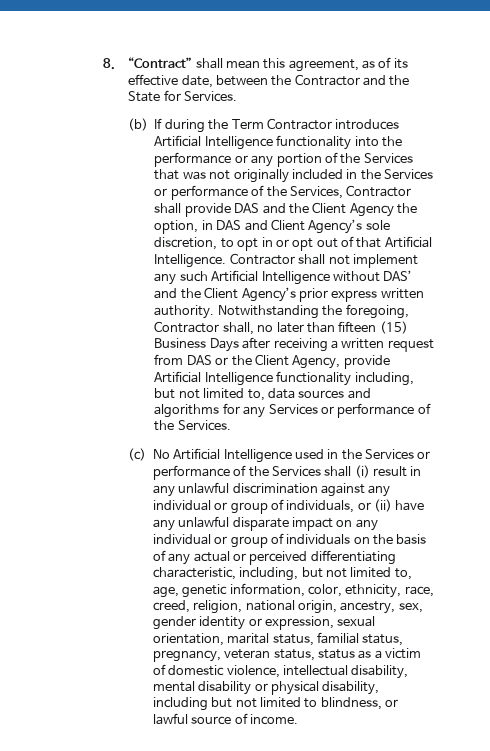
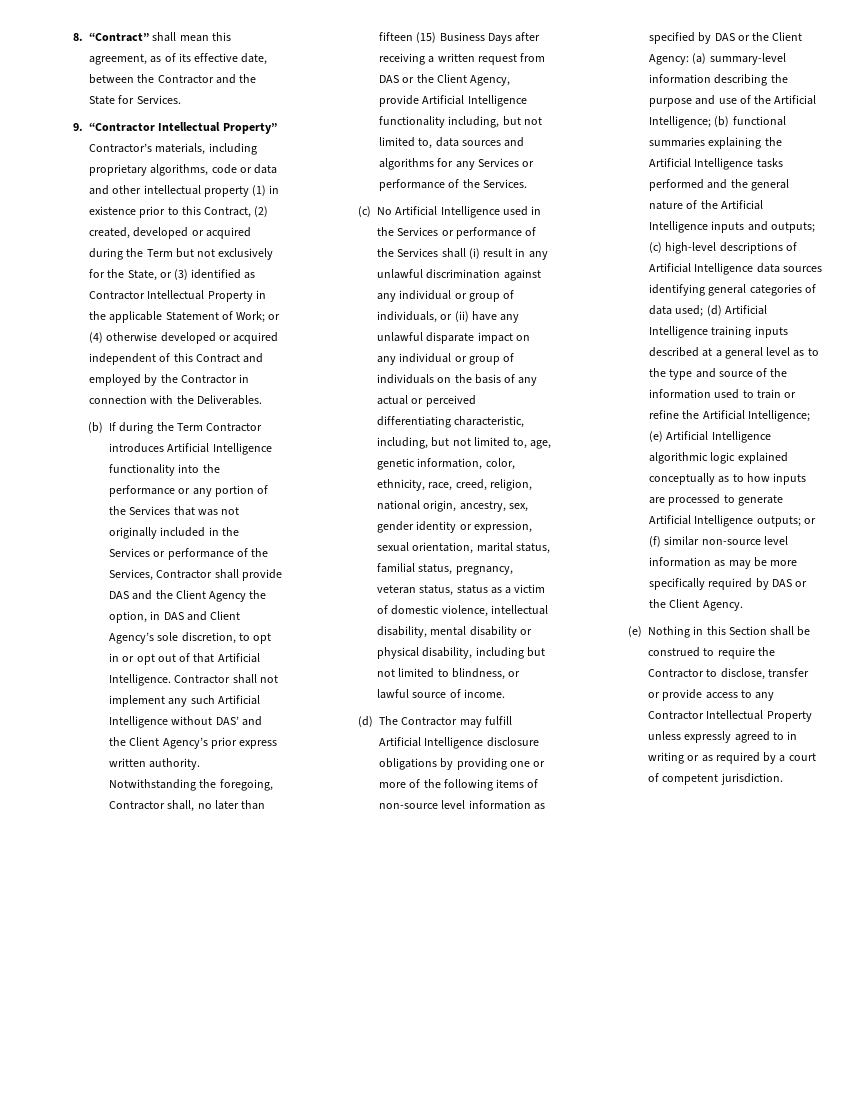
+ 9. “Contractor Intellectual Property” Contractor’s materials, including proprietary algorithms, code or data and other intellectual property (1) in existence prior to this Contract, (2) created, developed or acquired during the Term but not exclusively for the State, or (3) identified as Contractor Intellectual Property in the applicable Statement of Work; or (4) otherwise developed or acquired independent of this Contract and employed by the Contractor in connection with the Deliverables.
+ (d) The Contractor may fulfill Artificial Intelligence disclosure obligations by providing one or more of the following items of non-source level information as specified by DAS or the Client Agency: (a) summary-level information describing the purpose and use of the Artificial Intelligence; (b) functional summaries explaining the Artificial Intelligence tasks performed and the general nature of the Artificial Intelligence inputs and outputs; (c) high-level descriptions of Artificial Intelligence data sources identifying general categories of data used; (d) Artificial Intelligence training inputs described at a general level as to the type and source of the information used to train or refine the Artificial Intelligence; (e) Artificial Intelligence algorithmic logic explained conceptually as to how inputs are processed to generate Artificial Intelligence outputs; or (f) similar non-source level information as may be more specifically required by DAS or the Client Agency.
+ (e) Nothing in this Section shall be construed to require the Contractor to disclose, transfer or provide access to any Contractor Intellectual Property unless expressly agreed to in writing or as required by a court of competent jurisdiction.

